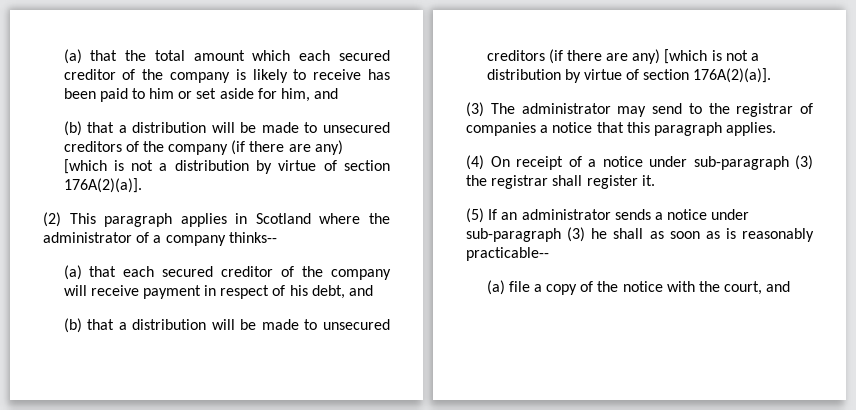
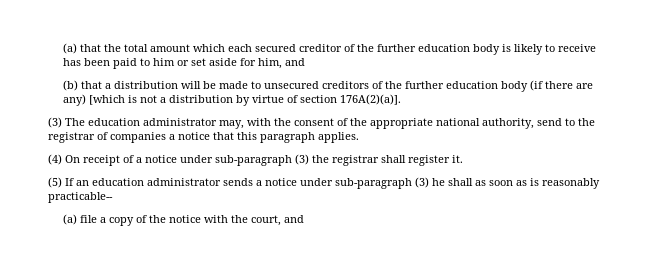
- (a) that the total amount which each secured creditor of the company is likely to receive has been paid to him or set aside for him, and
+ (a) that the total amount which each secured creditor of the further education body is likely to receive has been paid to him or set aside for him, and
- (b) that a distribution will be made to unsecured creditors of the company (if there are any) [which is not a distribution by virtue of section 176A(2)(a)].
- (2) This paragraph applies in Scotland where the administrator of a company thinks--
- (a) that each secured creditor of the company will receive payment in respect of his debt, and
- (b) that a distribution will be made to unsecured creditors (if there are any) [which is not a distribution by virtue of section 176A(2)(a)].
+ (b) that a distribution will be made to unsecured creditors of the further education body (if there are any) [which is not a distribution by virtue of section 176A(2)(a)].
- (3) The administrator may send to the registrar of companies a notice that this paragraph applies.
+ (3) The education administrator may, with the consent of the appropriate national authority, send to the registrar of companies a notice that this paragraph applies.
- (5) If an administrator sends a notice under sub-paragraph (3) he shall as soon as is reasonably practicable--
+ (5) If an education administrator sends a notice under sub-paragraph (3) he shall as soon as is reasonably practicable--

